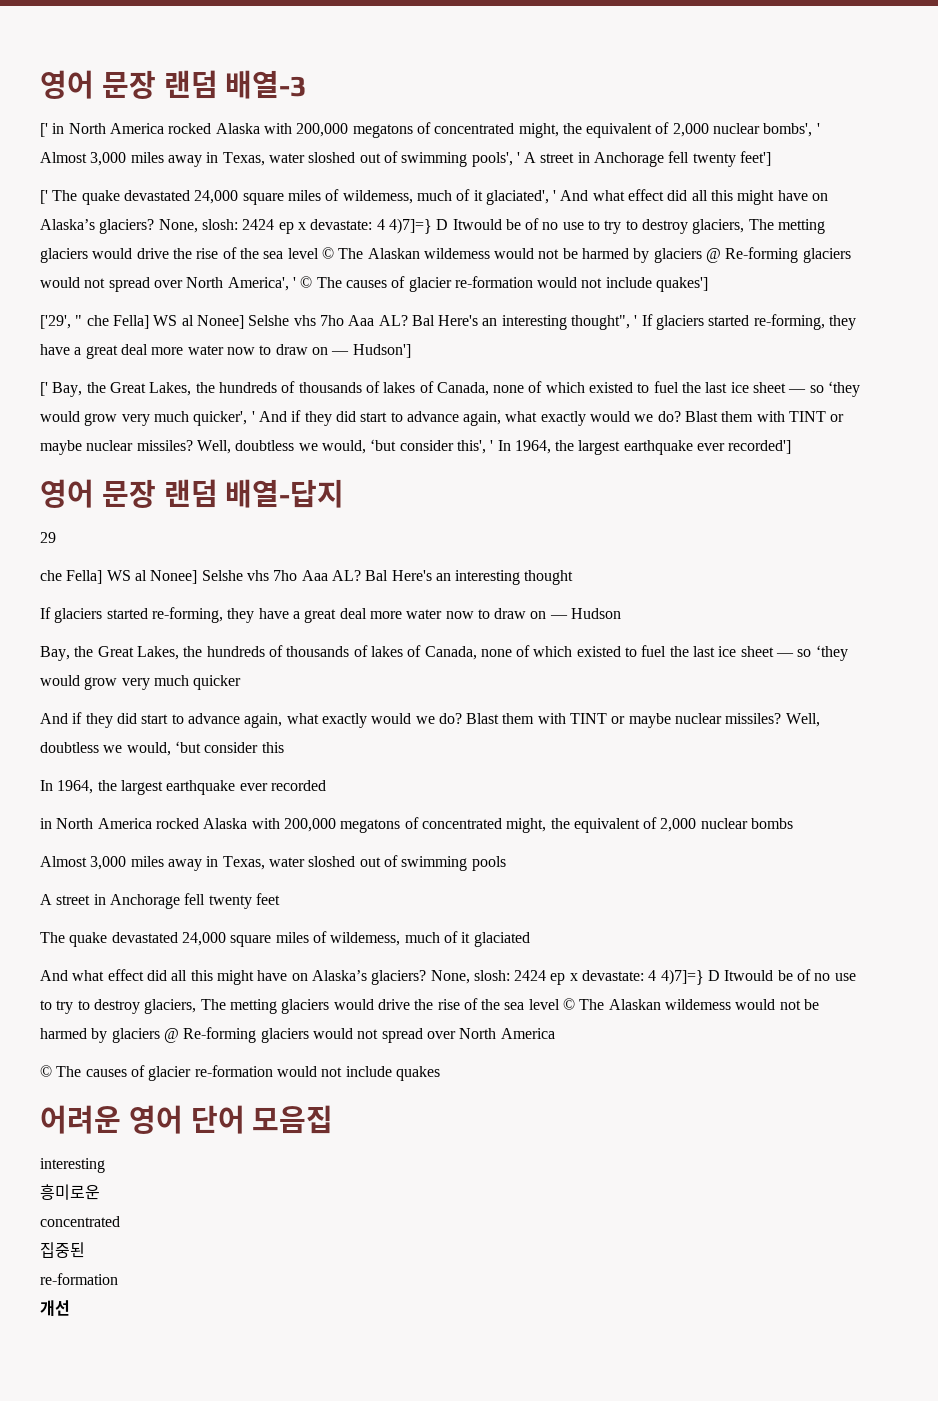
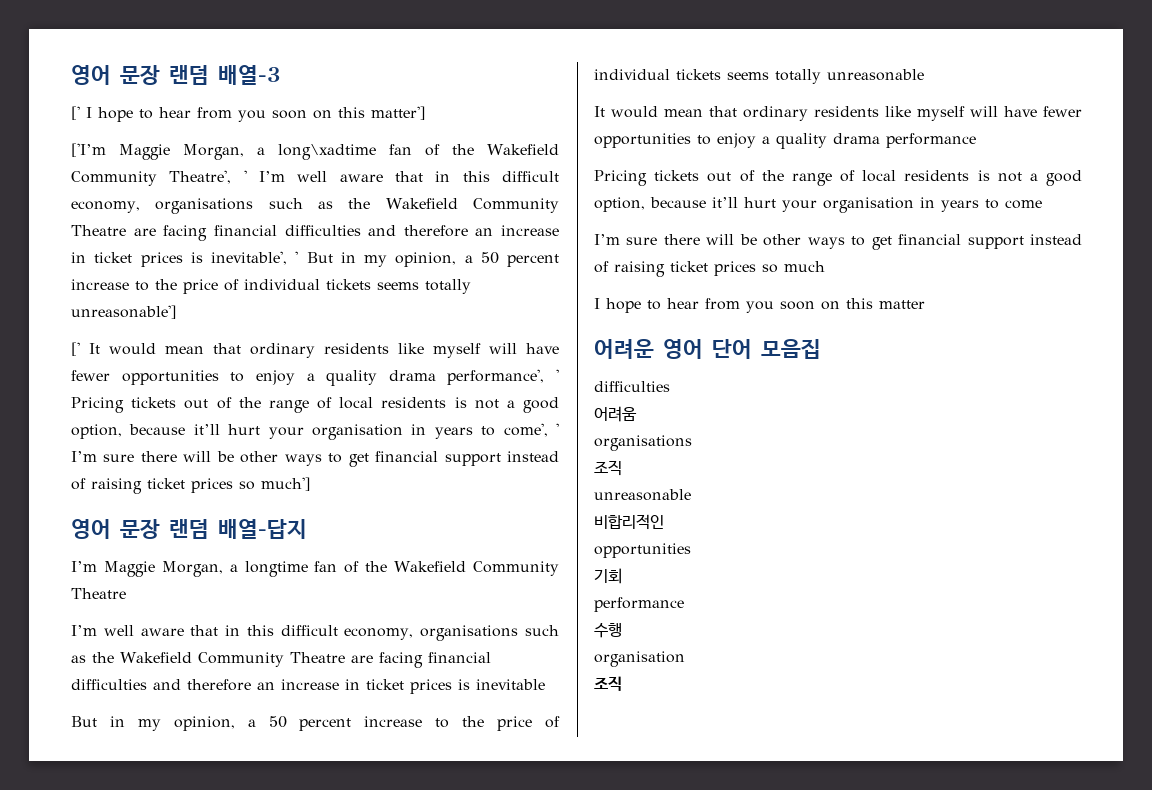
- [' in North America rocked Alaska with 200,000 megatons of concentrated might, the equivalent of 2,000 nuclear bombs', ' Almost 3,000 miles away in Texas, water sloshed out of swimming pools', ' A street in Anchorage fell twenty feet']
- [' The quake devastated 24,000 square miles of wildemess, much of it glaciated', ' And what effect did all this might have on Alaska’s glaciers? None, slosh: 2424 ep x devastate: 4 4)7]=} D Itwould be of no use to try to destroy glaciers, The metting glaciers would drive the rise of the sea level © The Alaskan wildemess would not be harmed by glaciers @ Re-forming glaciers would not spread over North America', ' © The causes of glacier re-formation would not include quakes']
- ['29', " che Fella] WS al Nonee] Selshe vhs 7ho Aaa AL? Bal Here's an interesting thought", ' If glaciers started re-forming, they have a great deal more water now to draw on — Hudson']
- [' Bay, the Great Lakes, the hundreds of thousands of lakes of Canada, none of which existed to fuel the last ice sheet — so ‘they would grow very much quicker', ' And if they did start to advance again, what exactly would we do? Blast them with TINT or maybe nuclear missiles? Well, doubtless we would, ‘but consider this', ' In 1964, the largest earthquake ever recorded']
+ [' I hope to hear from you soon on this matter']
+ ['I’m Maggie Morgan, a long\xadtime fan of the Wakefield Community Theatre', ' I’m well aware that in this difficult economy, organisations such as the Wakefield Community Theatre are facing financial difficulties and therefore an increase in ticket prices is inevitable', ' But in my opinion, a 50 percent increase to the price of individual tickets seems totally unreasonable']
+ [' It would mean that ordinary residents like myself will have fewer opportunities to enjoy a quality drama performance', ' Pricing tickets out of the range of local residents is not a good option, because it’ll hurt your organisation in years to come', ' I’m sure there will be other ways to get financial support instead of raising ticket prices so much']
  영어 문장 랜덤 배열-답지
- 29
- che Fella] WS al Nonee] Selshe vhs 7ho Aaa AL? Bal Here's an interesting thought
- If glaciers started re-forming, they have a great deal more water now to draw on — Hudson
- Bay, the Great Lakes, the hundreds of thousands of lakes of Canada, none of which existed to fuel the last ice sheet — so ‘they would grow very much quicker
- And if they did start to advance again, what exactly would we do? Blast them with TINT or maybe nuclear missiles? Well, doubtless we would, ‘but consider this
- In 1964, the largest earthquake ever recorded
- in North America rocked Alaska with 200,000 megatons of concentrated might, the equivalent of 2,000 nuclear bombs
- Almost 3,000 miles away in Texas, water sloshed out of swimming pools
- A street in Anchorage fell twenty feet
- The quake devastated 24,000 square miles of wildemess, much of it glaciated
- And what effect did all this might have on Alaska’s glaciers? None, slosh: 2424 ep x devastate: 4 4)7]=} D Itwould be of no use to try to destroy glaciers, The metting glaciers would drive the rise of the sea level © The Alaskan wildemess would not be harmed by glaciers @ Re-forming glaciers would not spread over North America
- © The causes of glacier re-formation would not include quakes
+ I’m Maggie Morgan, a longtime fan of the Wakefield Community Theatre
+ I’m well aware that in this difficult economy, organisations such as the Wakefield Community Theatre are facing financial difficulties and therefore an increase in ticket prices is inevitable
+ But in my opinion, a 50 percent increase to the price of individual tickets seems totally unreasonable
+ It would mean that ordinary residents like myself will have fewer opportunities to enjoy a quality drama performance
+ Pricing tickets out of the range of local residents is not a good option, because it’ll hurt your organisation in years to come
+ I’m sure there will be other ways to get financial support instead of raising ticket prices so much
+ I hope to hear from you soon on this matter
  어려운 영어 단어 모음집
- interesting
- 흥미로운
- concentrated
- 집중된
- re-formation
- 개선
+ difficulties
+ 어려움
+ organisations
+ 조직
+ unreasonable
+ 비합리적인
+ opportunities
+ 기회
+ performance
+ 수행
+ organisation
+ 조직

